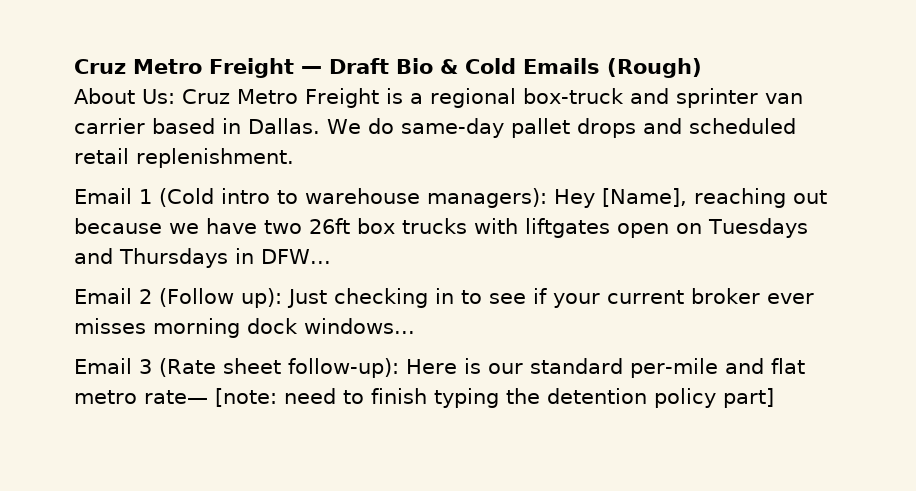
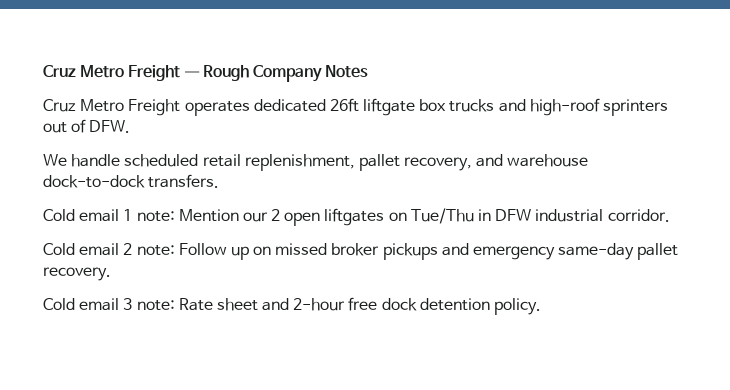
- Cruz Metro Freight — Draft Bio & Cold Emails (Rough)
- About Us: Cruz Metro Freight is a regional box-truck and sprinter van carrier based in Dallas. We do same-day pallet drops and scheduled retail replenishment.
- Email 1 (Cold intro to warehouse managers): Hey [Name], reaching out because we have two 26ft box trucks with liftgates open on Tuesdays and Thursdays in DFW...
- Email 2 (Follow up): Just checking in to see if your current broker ever misses morning dock windows...
- Email 3 (Rate sheet follow-up): Here is our standard per-mile and flat metro rate— [note: need to finish typing the detention policy part]
+ Cruz Metro Freight — Rough Company Notes
+ Cruz Metro Freight operates dedicated 26ft liftgate box trucks and high-roof sprinters out of DFW.
+ We handle scheduled retail replenishment, pallet recovery, and warehouse dock-to-dock transfers.
+ Cold email 1 note: Mention our 2 open liftgates on Tue/Thu in DFW industrial corridor.
+ Cold email 2 note: Follow up on missed broker pickups and emergency same-day pallet recovery.
+ Cold email 3 note: Rate sheet and 2-hour free dock detention policy.

